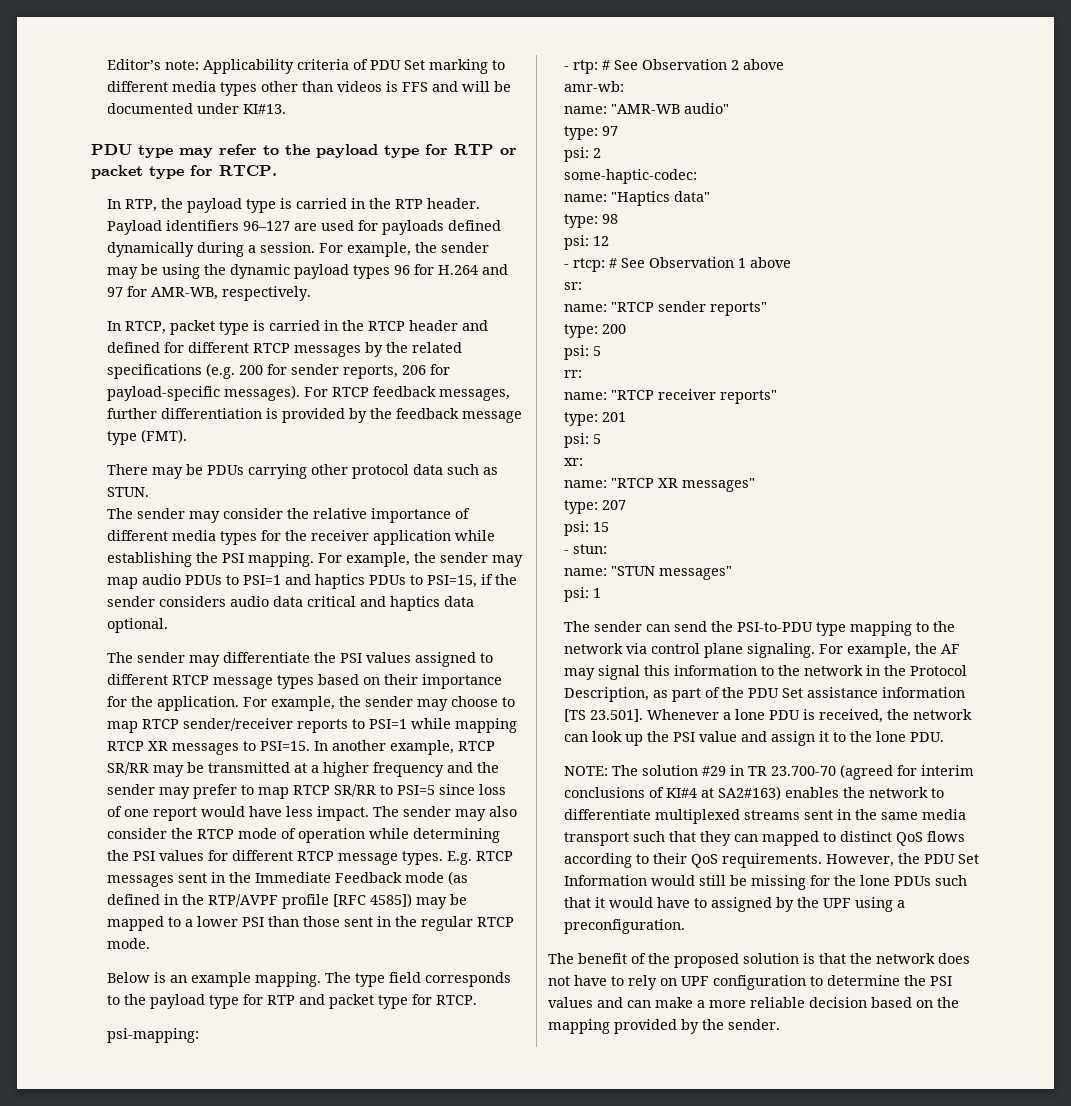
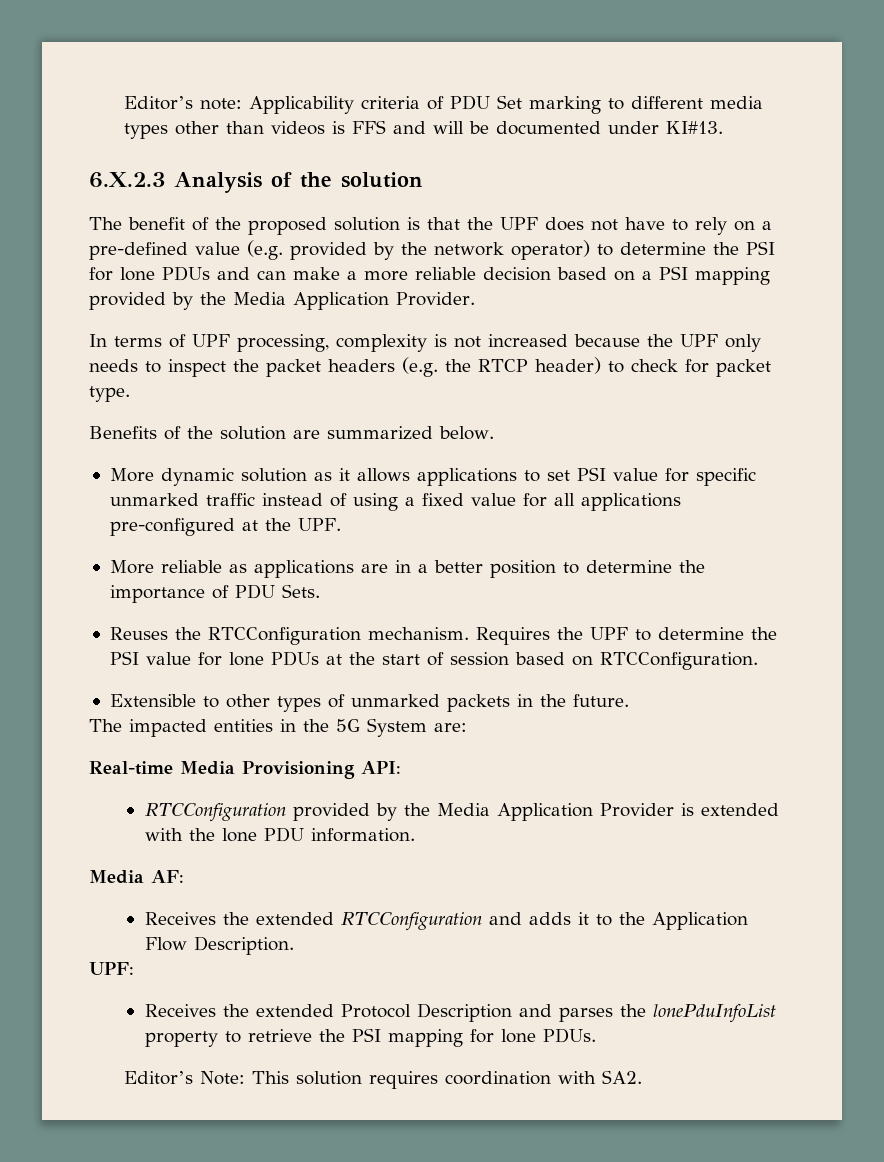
- PDU type may refer to the payload type for RTP or packet type for RTCP.
- In RTP, the payload type is carried in the RTP header. Payload identifiers 96–127 are used for payloads defined dynamically during a session. For example, the sender may be using the dynamic payload types 96 for H.264 and 97 for AMR-WB, respectively.
- In RTCP, packet type is carried in the RTCP header and defined for different RTCP messages by the related specifications (e.g. 200 for sender reports, 206 for payload-specific messages). For RTCP feedback messages, further differentiation is provided by the feedback message type (FMT).
- There may be PDUs carrying other protocol data such as STUN.
- The sender may consider the relative importance of different media types for the receiver application while establishing the PSI mapping. For example, the sender may map audio PDUs to PSI=1 and haptics PDUs to PSI=15, if the sender considers audio data critical and haptics data optional.
- The sender may differentiate the PSI values assigned to different RTCP message types based on their importance for the application. For example, the sender may choose to map RTCP sender/receiver reports to PSI=1 while mapping RTCP XR messages to PSI=15. In another example, RTCP SR/RR may be transmitted at a higher frequency and the sender may prefer to map RTCP SR/RR to PSI=5 since loss of one report would have less impact. The sender may also consider the RTCP mode of operation while determining the PSI values for different RTCP message types. E.g. RTCP messages sent in the Immediate Feedback mode (as defined in the RTP/AVPF profile [RFC 4585]) may be mapped to a lower PSI than those sent in the regular RTCP mode.
- Below is an example mapping. The type field corresponds to the payload type for RTP and packet type for RTCP.
- psi-mapping:
- - rtp: # See Observation 2 above
- amr-wb:
- name: "AMR-WB audio"
- type: 97
- psi: 2
- some-haptic-codec:
- name: "Haptics data"
- type: 98
- psi: 12
- - rtcp: # See Observation 1 above
- sr:
- name: "RTCP sender reports"
- type: 200
- psi: 5
- rr:
- name: "RTCP receiver reports"
- type: 201
- psi: 5
- xr:
- name: "RTCP XR messages"
- type: 207
- psi: 15
- - stun:
- name: "STUN messages"
- psi: 1
- The sender can send the PSI-to-PDU type mapping to the network via control plane signaling. For example, the AF may signal this information to the network in the Protocol Description, as part of the PDU Set assistance information [TS 23.501]. Whenever a lone PDU is received, the network can look up the PSI value and assign it to the lone PDU.
- NOTE: The solution #29 in TR 23.700-70 (agreed for interim conclusions of KI#4 at SA2#163) enables the network to differentiate multiplexed streams sent in the same media transport such that they can mapped to distinct QoS flows according to their QoS requirements. However, the PDU Set Information would still be missing for the lone PDUs such that it would have to assigned by the UPF using a preconfiguration.
+ 6.X.2.3 Analysis of the solution
- The benefit of the proposed solution is that the network does not have to rely on UPF configuration to determine the PSI values and can make a more reliable decision based on the mapping provided by the sender.
+ The benefit of the proposed solution is that the UPF does not have to rely on a pre-defined value (e.g. provided by the network operator) to determine the PSI for lone PDUs and can make a more reliable decision based on a PSI mapping provided by the Media Application Provider.
+ In terms of UPF processing, complexity is not increased because the UPF only needs to inspect the packet headers (e.g. the RTCP header) to check for packet type.
+ Benefits of the solution are summarized below.
+ More dynamic solution as it allows applications to set PSI value for specific unmarked traffic instead of using a fixed value for all applications pre-configured at the UPF.
+ More reliable as applications are in a better position to determine the importance of PDU Sets.
+ Reuses the RTCConfiguration mechanism. Requires the UPF to determine the PSI value for lone PDUs at the start of session based on RTCConfiguration.
+ Extensible to other types of unmarked packets in the future.
+ The impacted entities in the 5G System are:
+ Real-time Media Provisioning API:
+ RTCConfiguration provided by the Media Application Provider is extended with the lone PDU information.
+ Media AF:
+ Receives the extended RTCConfiguration and adds it to the Application Flow Description.
+ UPF:
+ Receives the extended Protocol Description and parses the lonePduInfoList property to retrieve the PSI mapping for lone PDUs.
+ Editor’s Note: This solution requires coordination with SA2.

